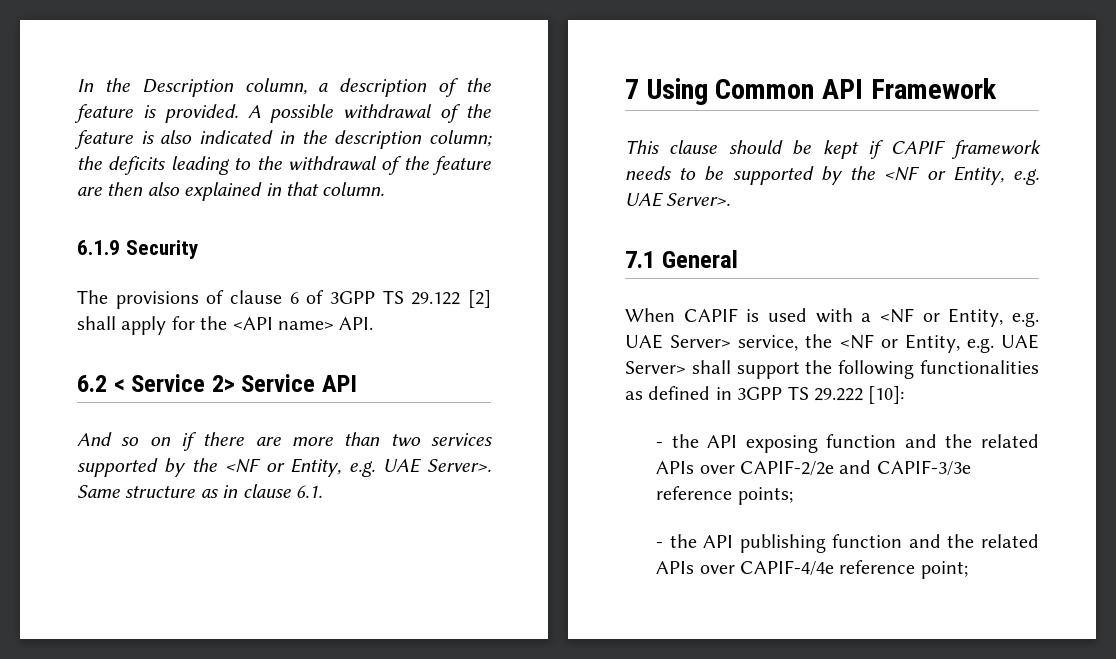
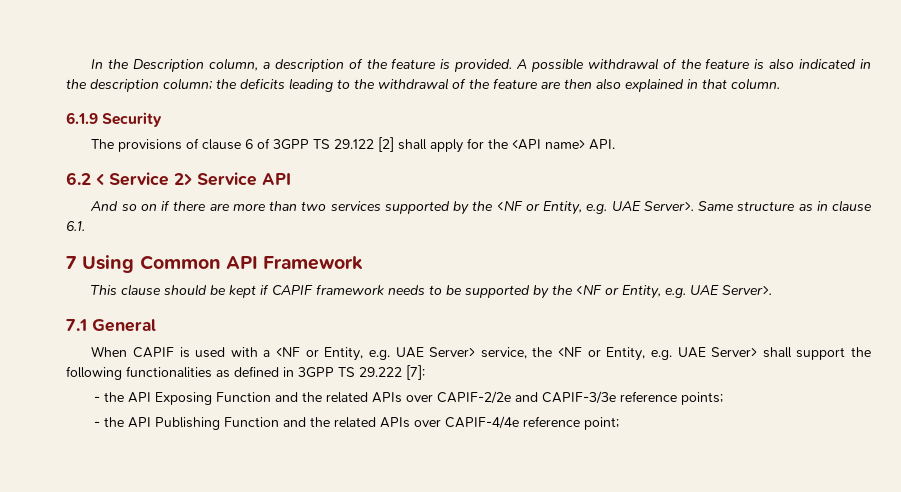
- When CAPIF is used with a <NF or Entity, e.g. UAE Server> service, the <NF or Entity, e.g. UAE Server> shall support the following functionalities as defined in 3GPP TS 29.222 [10]:
- - the API exposing function and the related APIs over CAPIF-2/2e and CAPIF-3/3e reference points;
+ When CAPIF is used with a <NF or Entity, e.g. UAE Server> service, the <NF or Entity, e.g. UAE Server> shall support the following functionalities as defined in 3GPP TS 29.222 [7]:
+ - the API Exposing Function and the related APIs over CAPIF-2/2e and CAPIF-3/3e reference points;
- - the API publishing function and the related APIs over CAPIF-4/4e reference point;
+ - the API Publishing Function and the related APIs over CAPIF-4/4e reference point;

